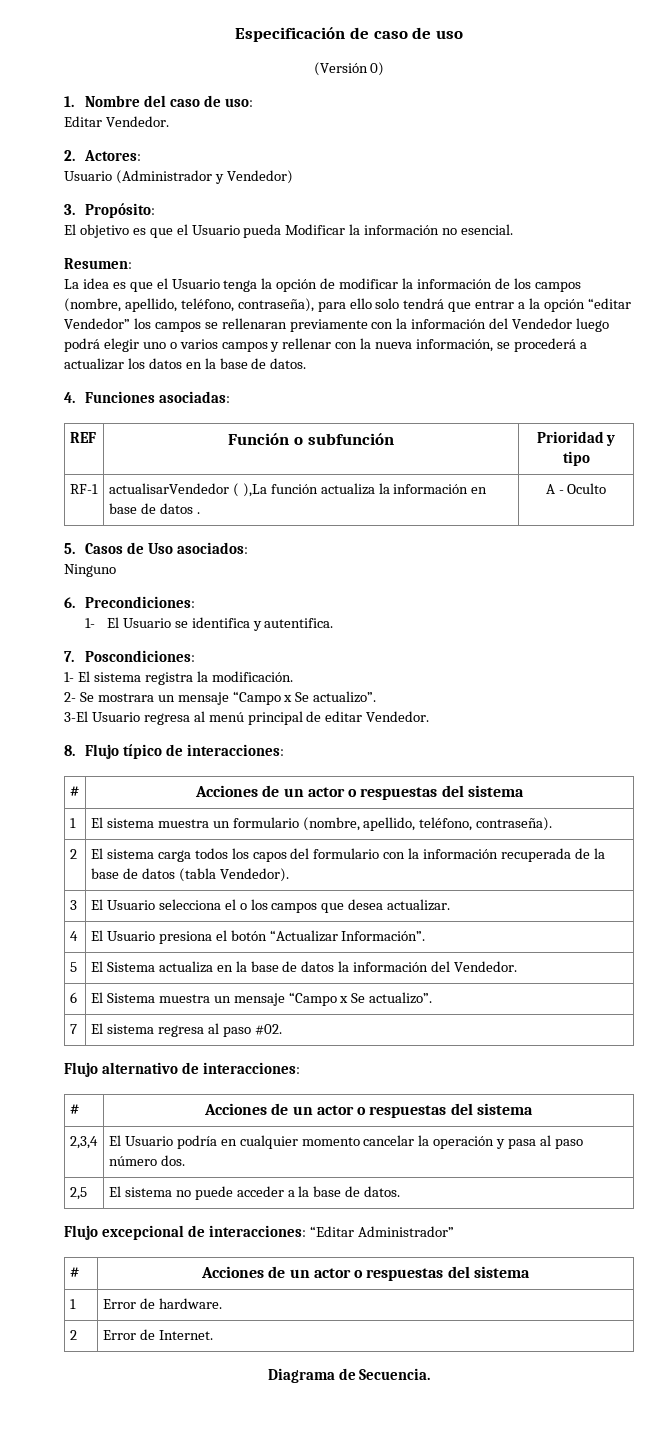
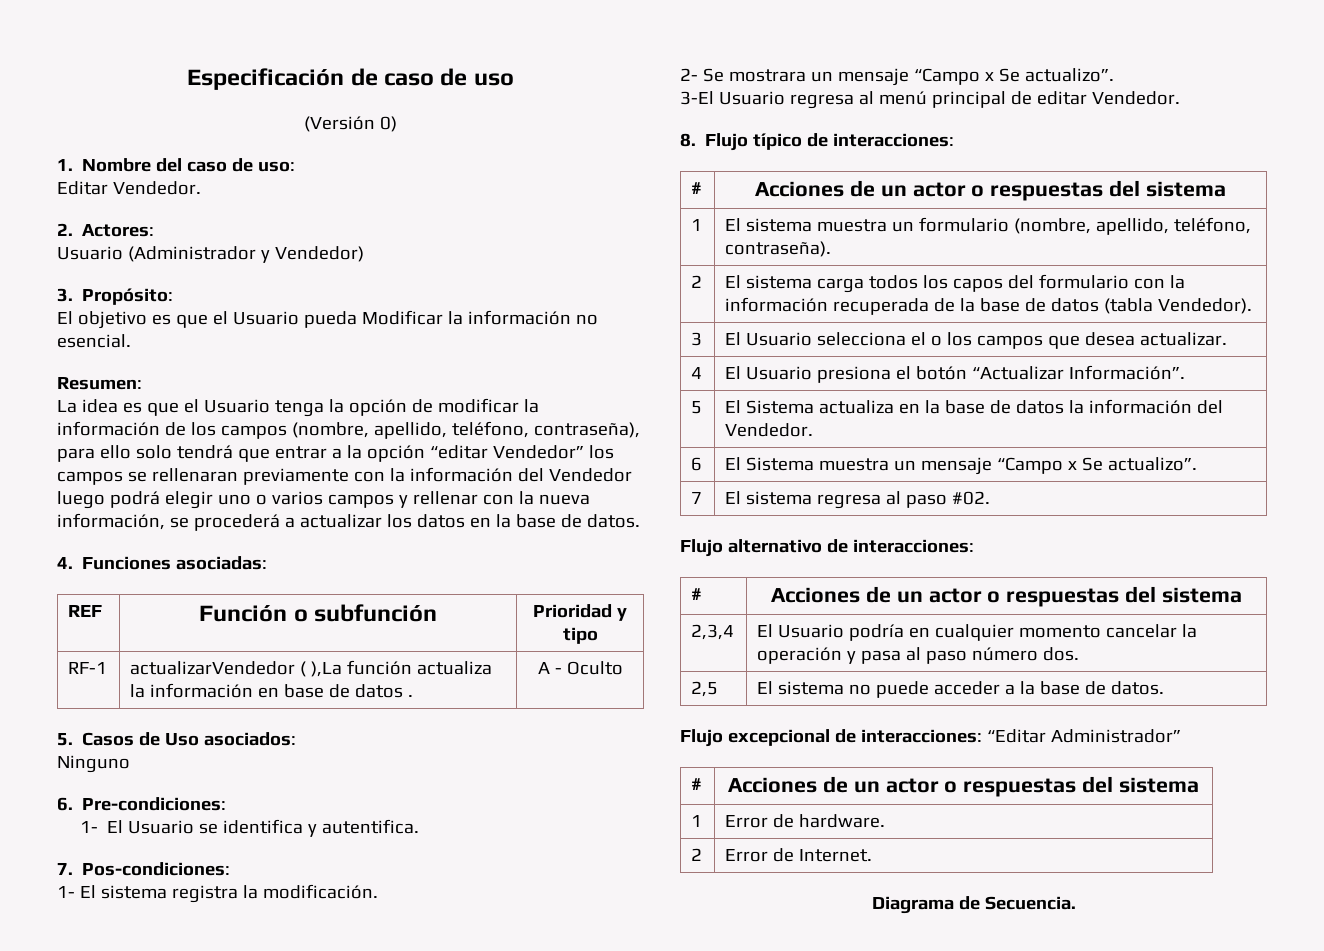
- RF-1 | actualisarVendedor ( ),La función actualiza la información en base de datos . | A - Oculto
+ RF-1 | actualizarVendedor ( ),La función actualiza la información en base de datos . | A - Oculto
- 6. Precondiciones:
+ 6. Pre-condiciones:
- 7. Poscondiciones:
+ 7. Pos-condiciones:

